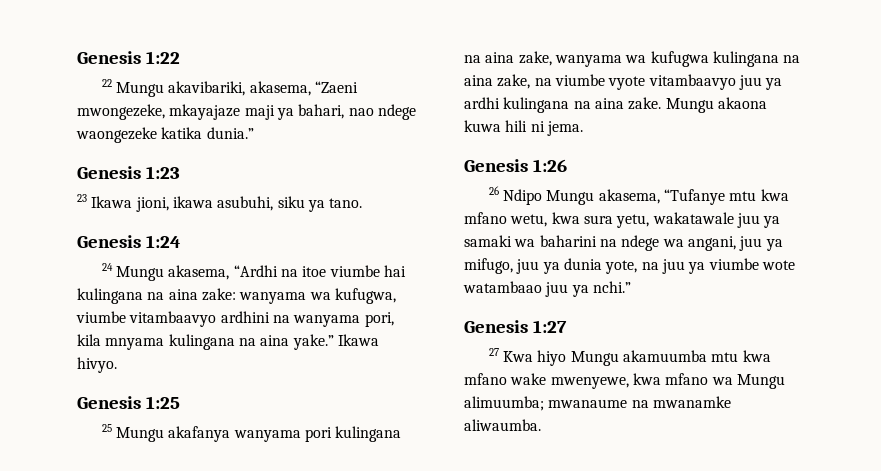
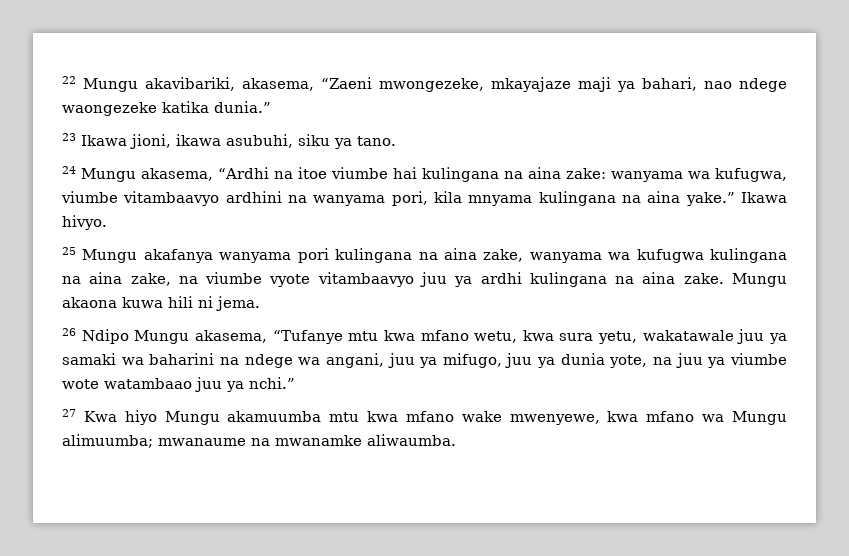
- Genesis 1:22
- Genesis 1:23
- Genesis 1:24
- Genesis 1:25
- Genesis 1:26
- Genesis 1:27

